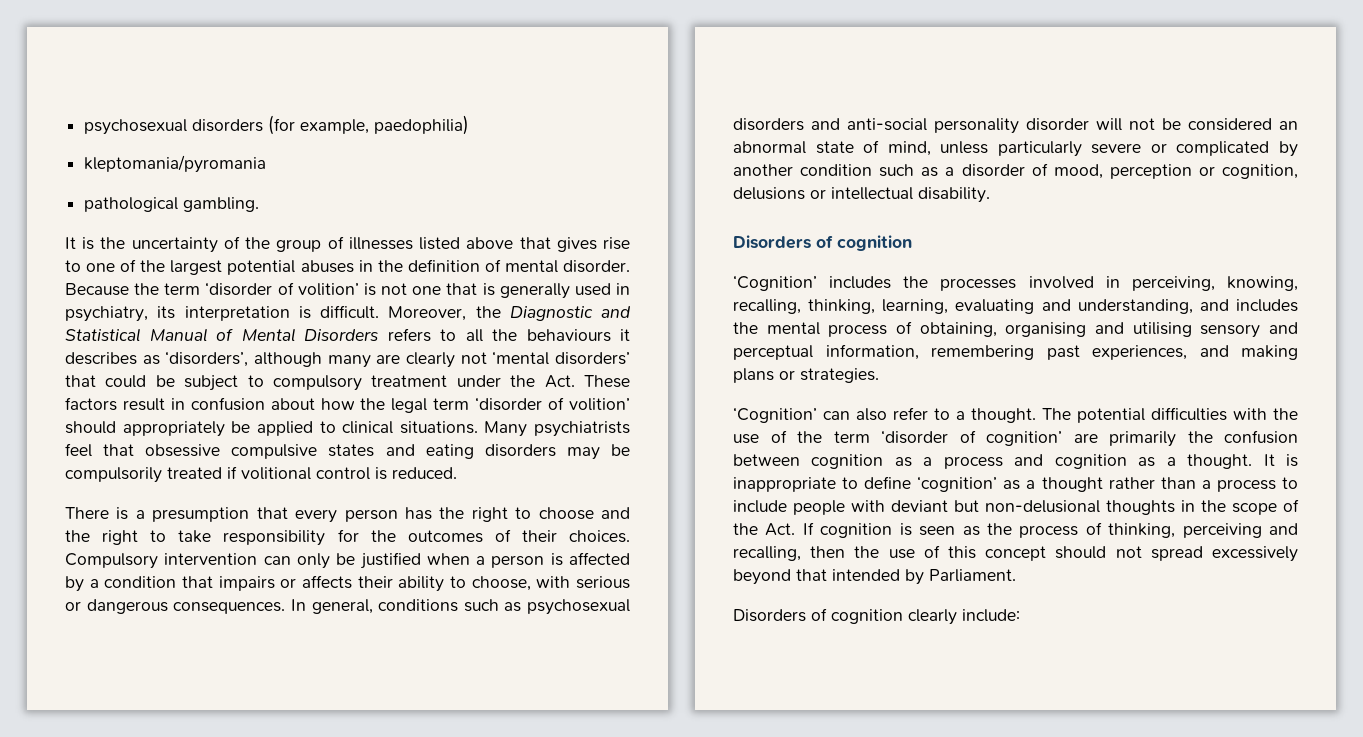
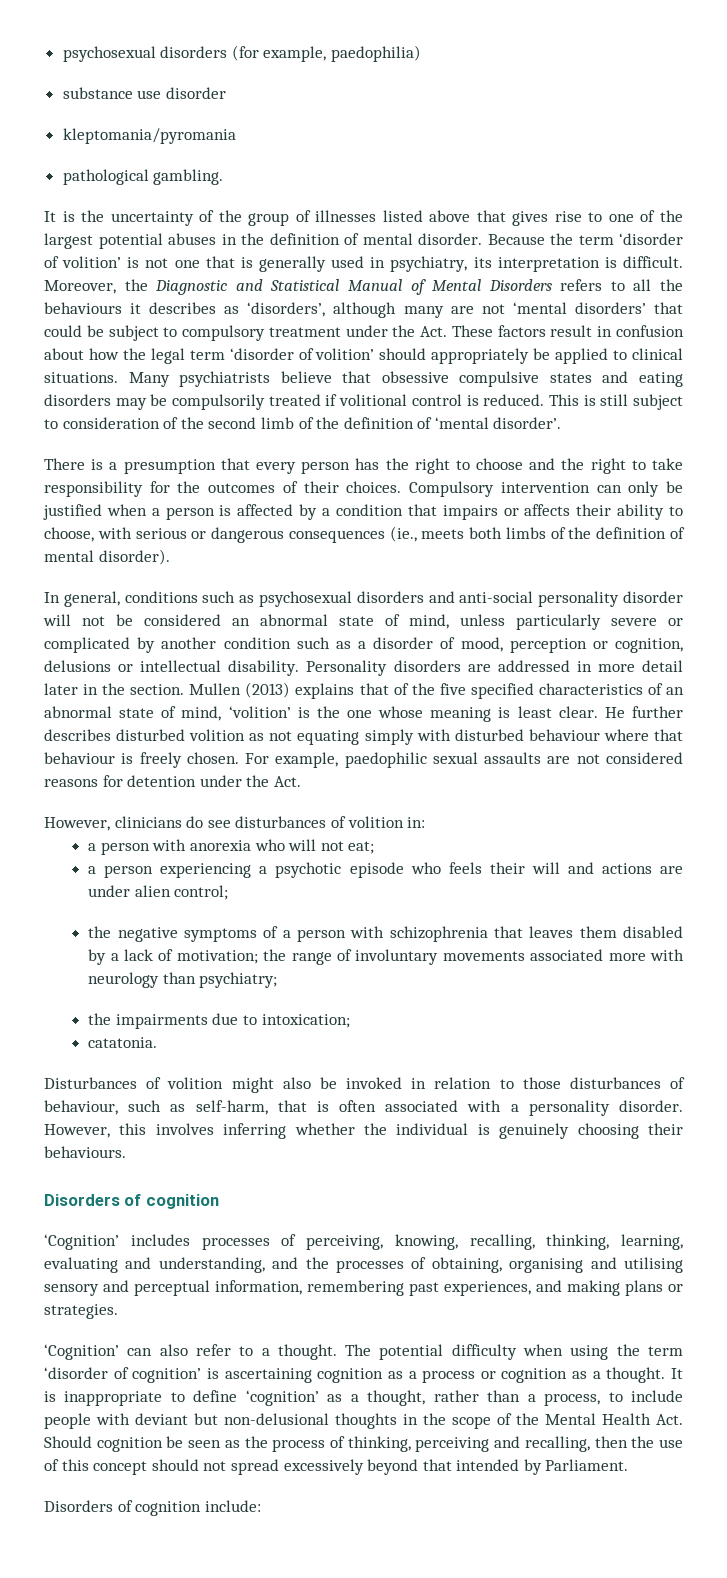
+ substance use disorder
- Moreover, the Diagnostic and Statistical Manual of Mental Disorders refers to all the behaviours it describes as ‘disorders’, although many are clearly not ‘mental disorders’ that could be subject to compulsory treatment under the Act. These factors result in confusion about how the legal term ‘disorder of volition’ should appropriately be applied to clinical situations.
+ Moreover, the Diagnostic and Statistical Manual of Mental Disorders refers to all the behaviours it describes as ‘disorders’, although many are not ‘mental disorders’ that could be subject to compulsory treatment under the Act. These factors result in confusion about how the legal term ‘disorder of volition’ should appropriately be applied to clinical situations.
- Many psychiatrists feel that obsessive compulsive states and eating disorders may be compulsorily treated if volitional control is reduced.
+ Many psychiatrists believe that obsessive compulsive states and eating disorders may be compulsorily treated if volitional control is reduced. This is still subject to consideration of the second limb of the definition of ‘mental disorder’.
- Compulsory intervention can only be justified when a person is affected by a condition that impairs or affects their ability to choose, with serious or dangerous consequences. In general, conditions such as psychosexual disorders and anti-social personality disorder will not be considered an abnormal state of mind, unless particularly severe or complicated by another condition such as a disorder of mood, perception or cognition, delusions or intellectual disability.
+ Compulsory intervention can only be justified when a person is affected by a condition that impairs or affects their ability to choose, with serious or dangerous consequences (ie., meets both limbs of the definition of mental disorder).
+ In general, conditions such as psychosexual disorders and anti-social personality disorder will not be considered an abnormal state of mind, unless particularly severe or complicated by another condition such as a disorder of mood, perception or cognition, delusions or intellectual disability. Personality disorders are addressed in more detail later in the section. Mullen (2013) explains that of the five specified characteristics of an abnormal state of mind, ‘volition’ is the one whose meaning is least clear. He further describes disturbed volition as not equating simply with disturbed behaviour where that behaviour is freely chosen. For example, paedophilic sexual assaults are not considered reasons for detention under the Act.
+ However, clinicians do see disturbances of volition in:
+ a person with anorexia who will not eat;
+ a person experiencing a psychotic episode who feels their will and actions are under alien control;
+ the negative symptoms of a person with schizophrenia that leaves them disabled by a lack of motivation; the range of involuntary movements associated more with neurology than psychiatry;
+ the impairments due to intoxication;
+ catatonia.
+ Disturbances of volition might also be invoked in relation to those disturbances of behaviour, such as self-harm, that is often associated with a personality disorder. However, this involves inferring whether the individual is genuinely choosing their behaviours.
- ‘Cognition’ includes the processes involved in perceiving, knowing, recalling, thinking, learning, evaluating and understanding, and includes the mental process of obtaining, organising and utilising sensory and perceptual information, remembering past experiences, and making plans or strategies.
+ ‘Cognition’ includes processes of perceiving, knowing, recalling, thinking, learning, evaluating and understanding, and the processes of obtaining, organising and utilising sensory and perceptual information, remembering past experiences, and making plans or strategies.
- The potential difficulties with the use of the term ‘disorder of cognition’ are primarily the confusion between cognition as a process and cognition as a thought.
+ The potential difficulty when using the term ‘disorder of cognition’ is ascertaining cognition as a process or cognition as a thought.
- It is inappropriate to define ‘cognition’ as a thought rather than a process to include people with deviant but non-delusional thoughts in the scope of the Act. If cognition is seen as the process of thinking, perceiving and recalling, then the use of this concept should not spread excessively beyond that intended by Parliament.
+ It is inappropriate to define ‘cognition’ as a thought, rather than a process, to include people with deviant but non-delusional thoughts in the scope of the Mental Health Act. Should cognition be seen as the process of thinking, perceiving and recalling, then the use of this concept should not spread excessively beyond that intended by Parliament.
- Disorders of cognition clearly include:
+ Disorders of cognition include:

